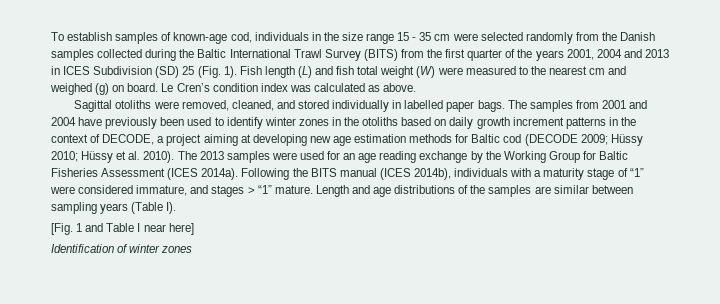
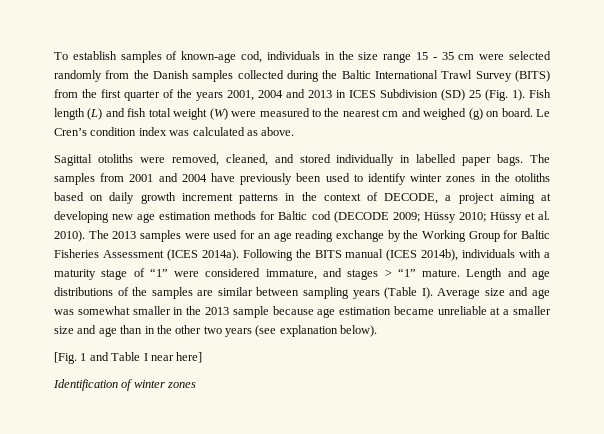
- Length and age distributions of the samples are similar between sampling years (Table I).
+ Length and age distributions of the samples are similar between sampling years (Table I). Average size and age was somewhat smaller in the 2013 sample because age estimation became unreliable at a smaller size and age than in the other two years (see explanation below).

